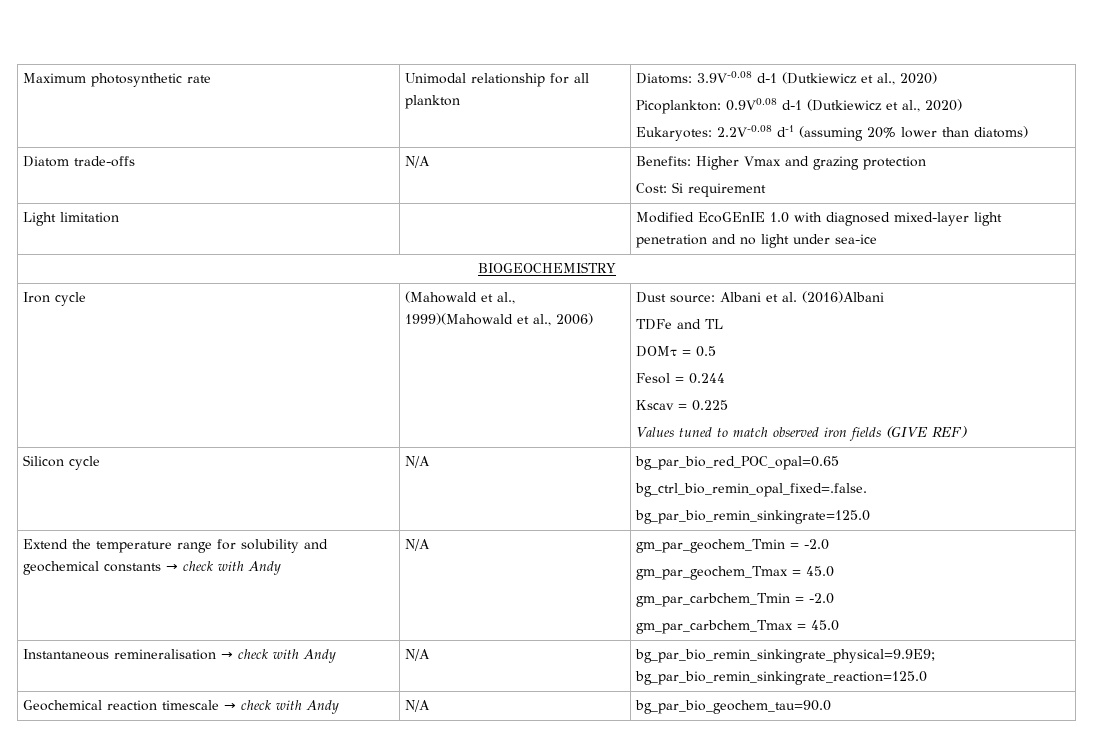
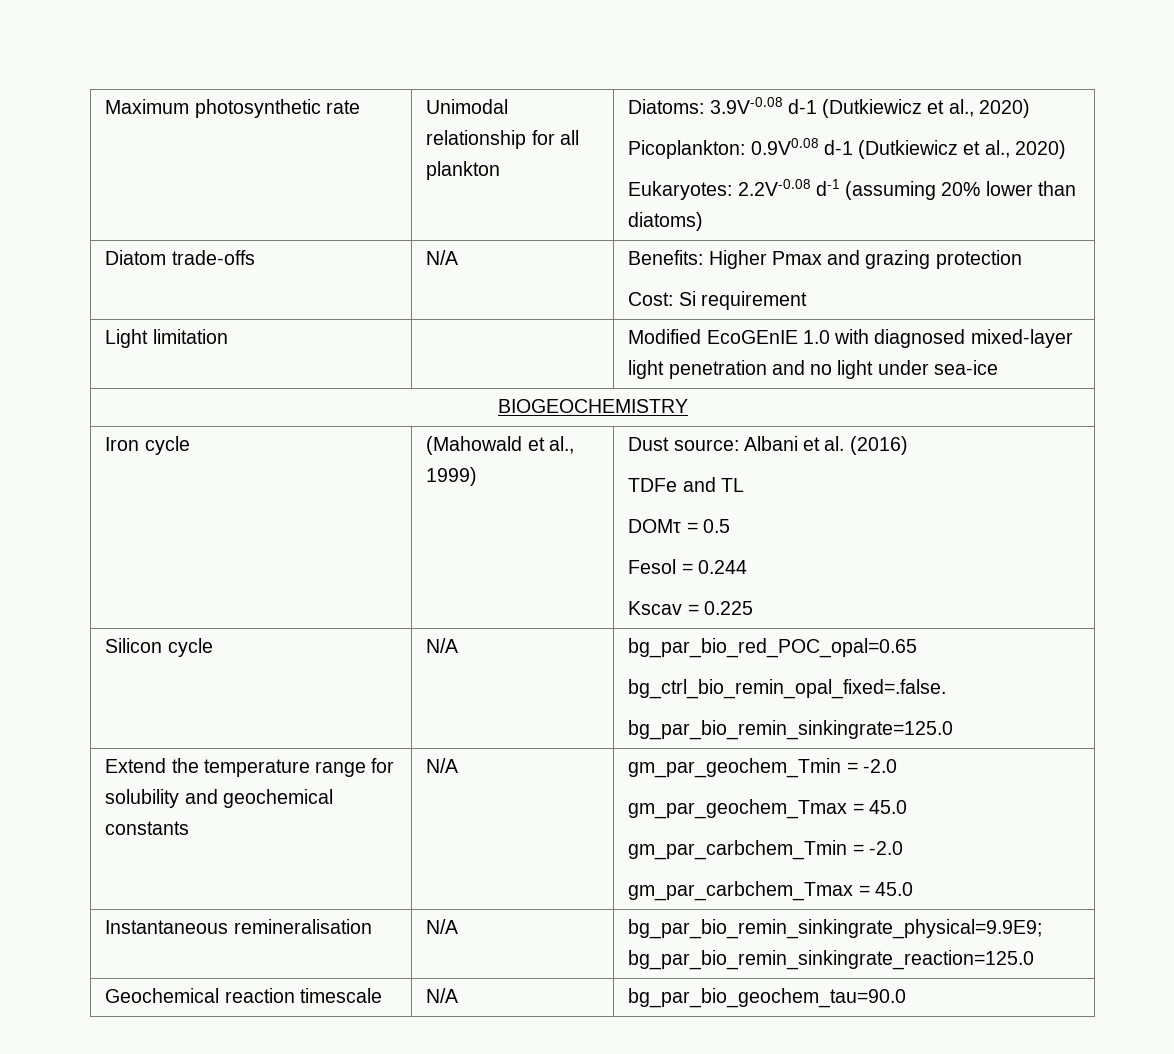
- Diatom trade-offs | N/A | Benefits: Higher Vmax and grazing protection
+ Diatom trade-offs | N/A | Benefits: Higher Pmax and grazing protection
- Iron cycle | (Mahowald et al., 1999)(Mahowald et al., 2006) | Dust source: Albani et al. (2016)Albani
+ Iron cycle | (Mahowald et al., 1999) | Dust source: Albani et al. (2016)
  TDFe and TL
  DOMτ = 0.5
  Fesol = 0.244
  Kscav = 0.225
- Values tuned to match observed iron fields (GIVE REF)
- Extend the temperature range for solubility and geochemical constants → check with Andy | N/A | gm_par_geochem_Tmin = -2.0
+ Extend the temperature range for solubility and geochemical constants | N/A | gm_par_geochem_Tmin = -2.0
- Instantaneous remineralisation → check with Andy | N/A | bg_par_bio_remin_sinkingrate_physical=9.9E9; bg_par_bio_remin_sinkingrate_reaction=125.0
+ Instantaneous remineralisation | N/A | bg_par_bio_remin_sinkingrate_physical=9.9E9; bg_par_bio_remin_sinkingrate_reaction=125.0
- Geochemical reaction timescale → check with Andy | N/A | bg_par_bio_geochem_tau=90.0
+ Geochemical reaction timescale | N/A | bg_par_bio_geochem_tau=90.0

